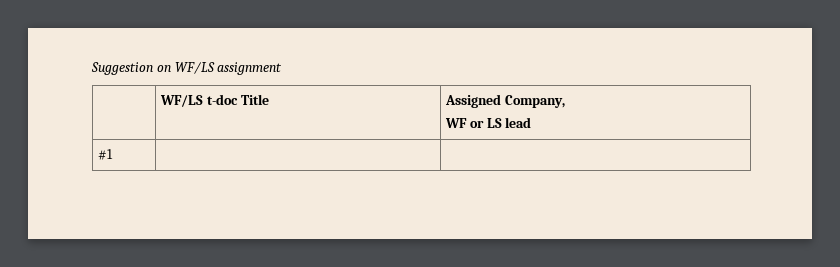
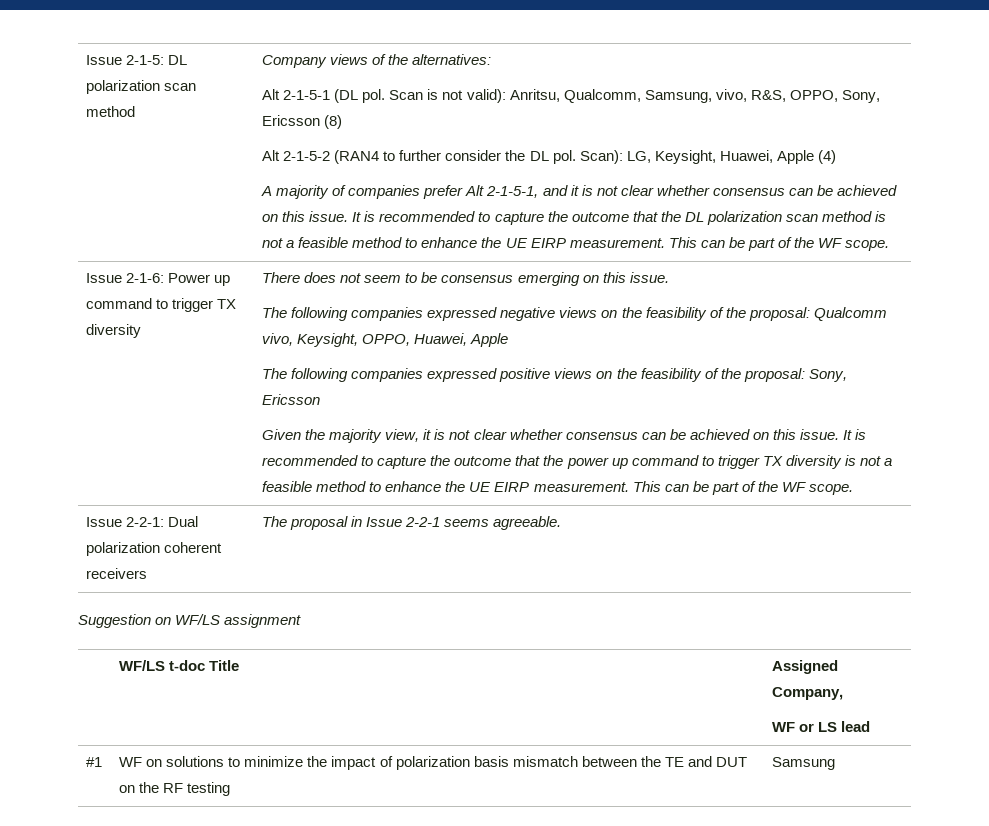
+ Issue 2-1-5: DL polarization scan method | Company views of the alternatives:
+ Alt 2-1-5-1 (DL pol. Scan is not valid): Anritsu, Qualcomm, Samsung, vivo, R&S, OPPO, Sony, Ericsson (8)
+ Alt 2-1-5-2 (RAN4 to further consider the DL pol. Scan): LG, Keysight, Huawei, Apple (4)
+ A majority of companies prefer Alt 2-1-5-1, and it is not clear whether consensus can be achieved on this issue. It is recommended to capture the outcome that the DL polarization scan method is not a feasible method to enhance the UE EIRP measurement. This can be part of the WF scope.
+ Issue 2-1-6: Power up command to trigger TX diversity | There does not seem to be consensus emerging on this issue.
+ The following companies expressed negative views on the feasibility of the proposal: Qualcomm vivo, Keysight, OPPO, Huawei, Apple
+ The following companies expressed positive views on the feasibility of the proposal: Sony, Ericsson
+ Given the majority view, it is not clear whether consensus can be achieved on this issue. It is recommended to capture the outcome that the power up command to trigger TX diversity is not a feasible method to enhance the UE EIRP measurement. This can be part of the WF scope.
+ Issue 2-2-1: Dual polarization coherent receivers | The proposal in Issue 2-2-1 seems agreeable.
- #1 | |
+ #1 | WF on solutions to minimize the impact of polarization basis mismatch between the TE and DUT on the RF testing | Samsung

